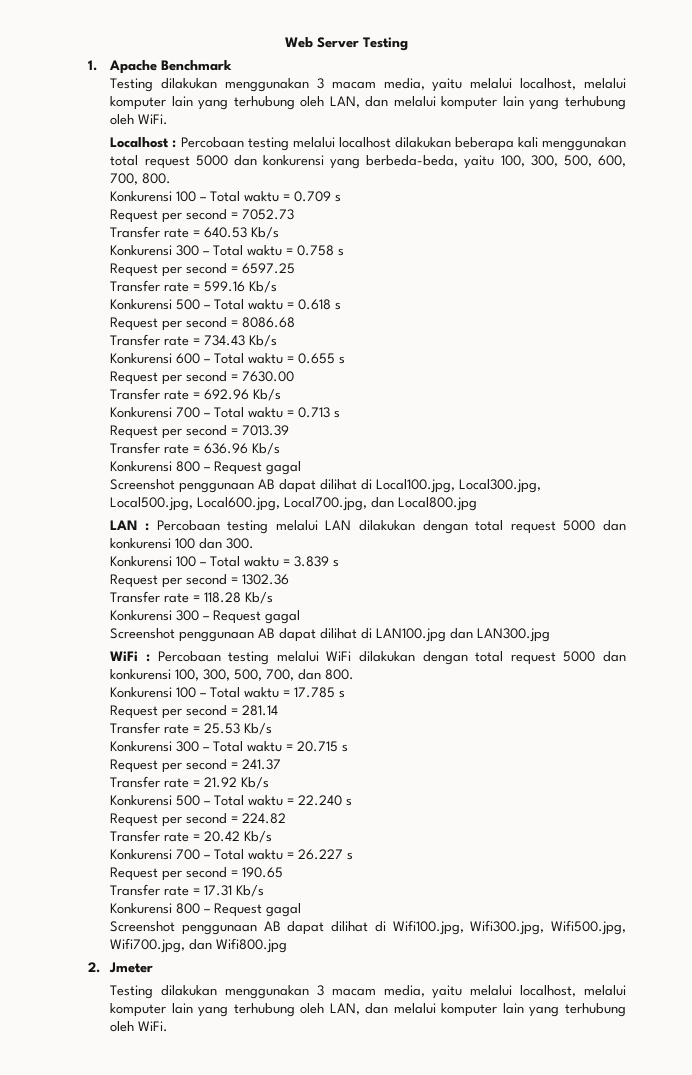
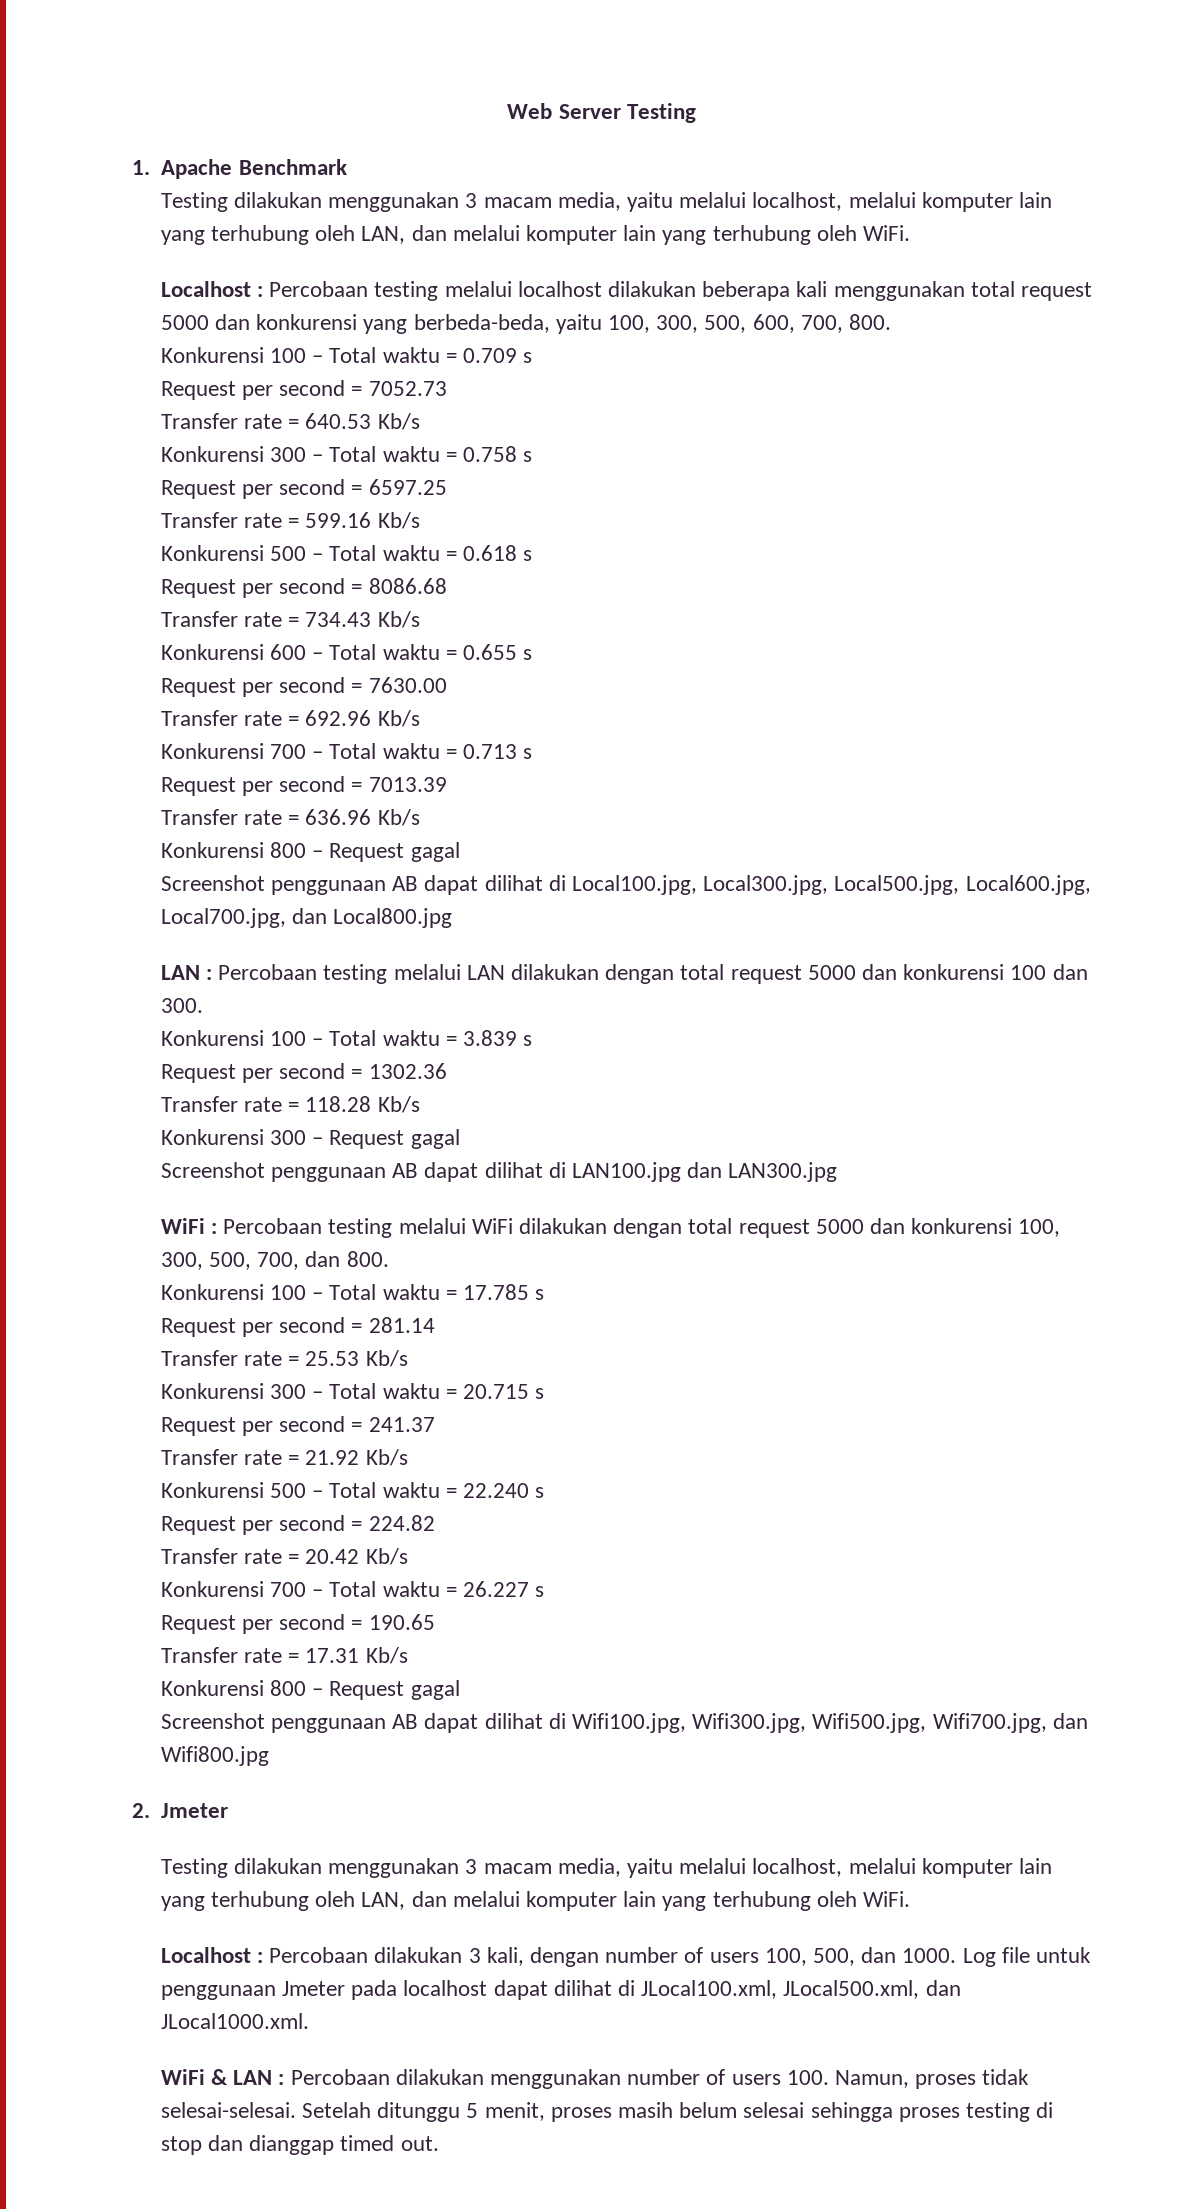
+ Localhost : Percobaan dilakukan 3 kali, dengan number of users 100, 500, dan 1000. Log file untuk penggunaan Jmeter pada localhost dapat dilihat di JLocal100.xml, JLocal500.xml, dan JLocal1000.xml.
+ WiFi & LAN : Percobaan dilakukan menggunakan number of users 100. Namun, proses tidak selesai-selesai. Setelah ditunggu 5 menit, proses masih belum selesai sehingga proses testing di stop dan dianggap timed out.

